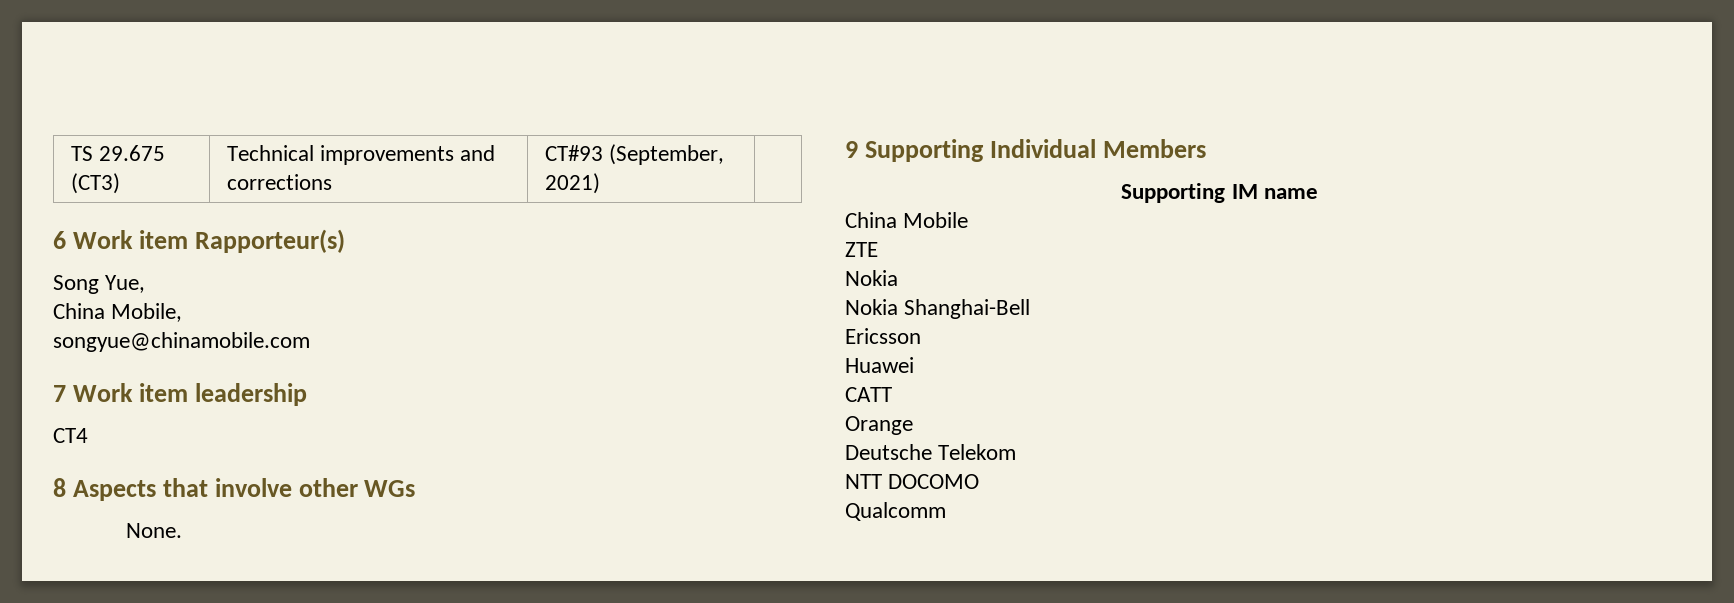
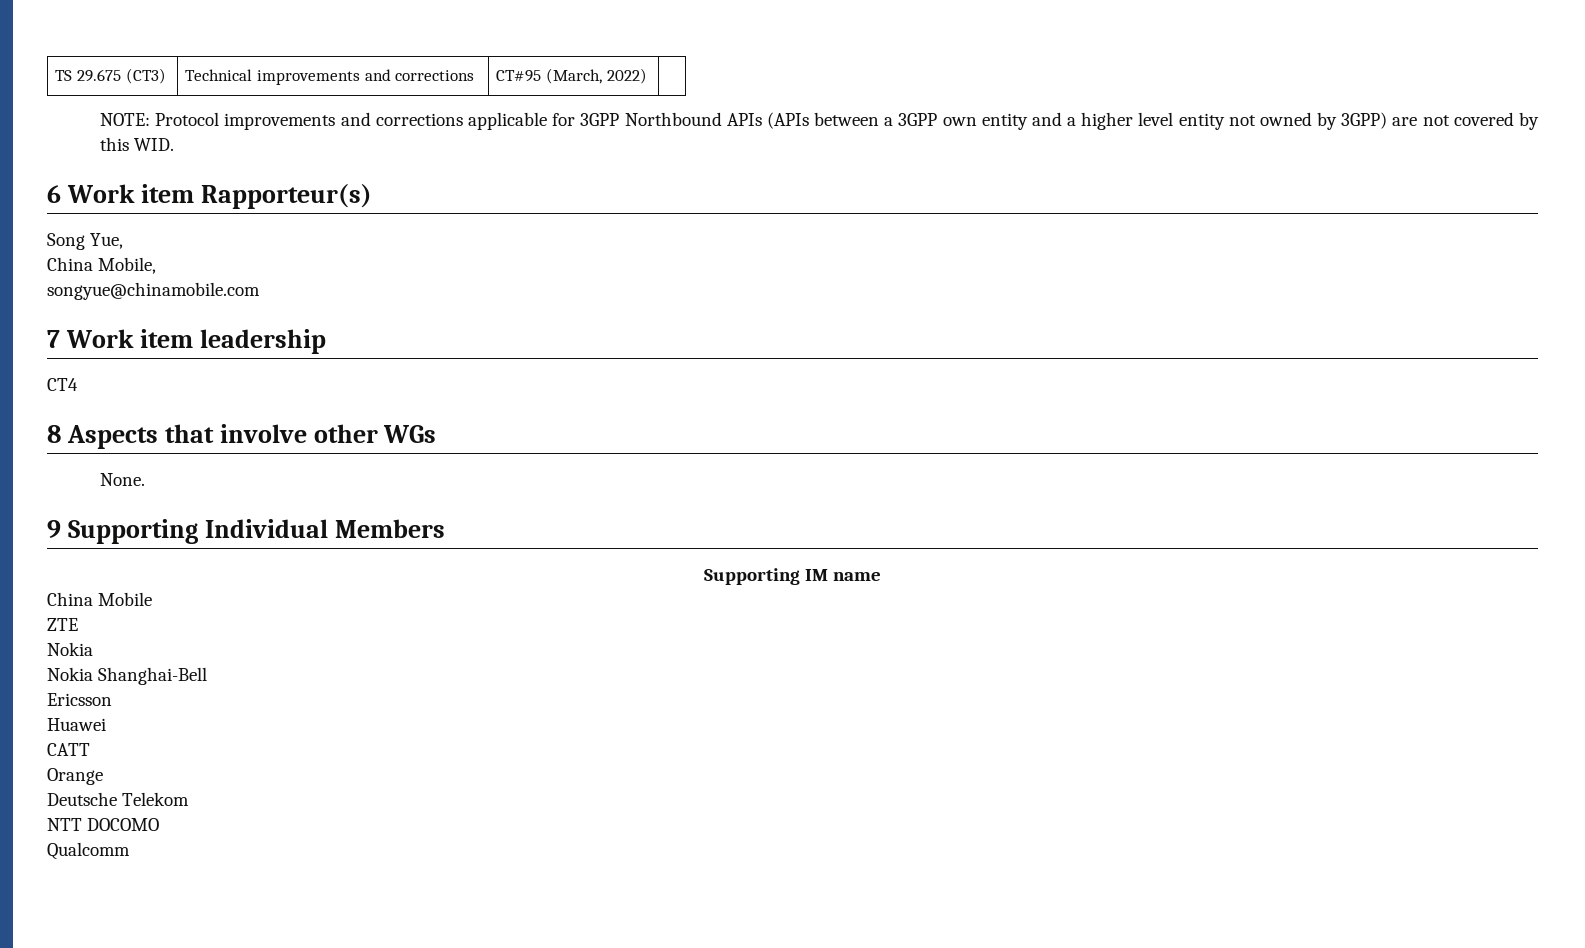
- TS 29.675 (CT3) | Technical improvements and corrections | CT#93 (September, 2021) |
+ TS 29.675 (CT3) | Technical improvements and corrections | CT#95 (March, 2022) |
+ NOTE: Protocol improvements and corrections applicable for 3GPP Northbound APIs (APIs between a 3GPP own entity and a higher level entity not owned by 3GPP) are not covered by this WID.

